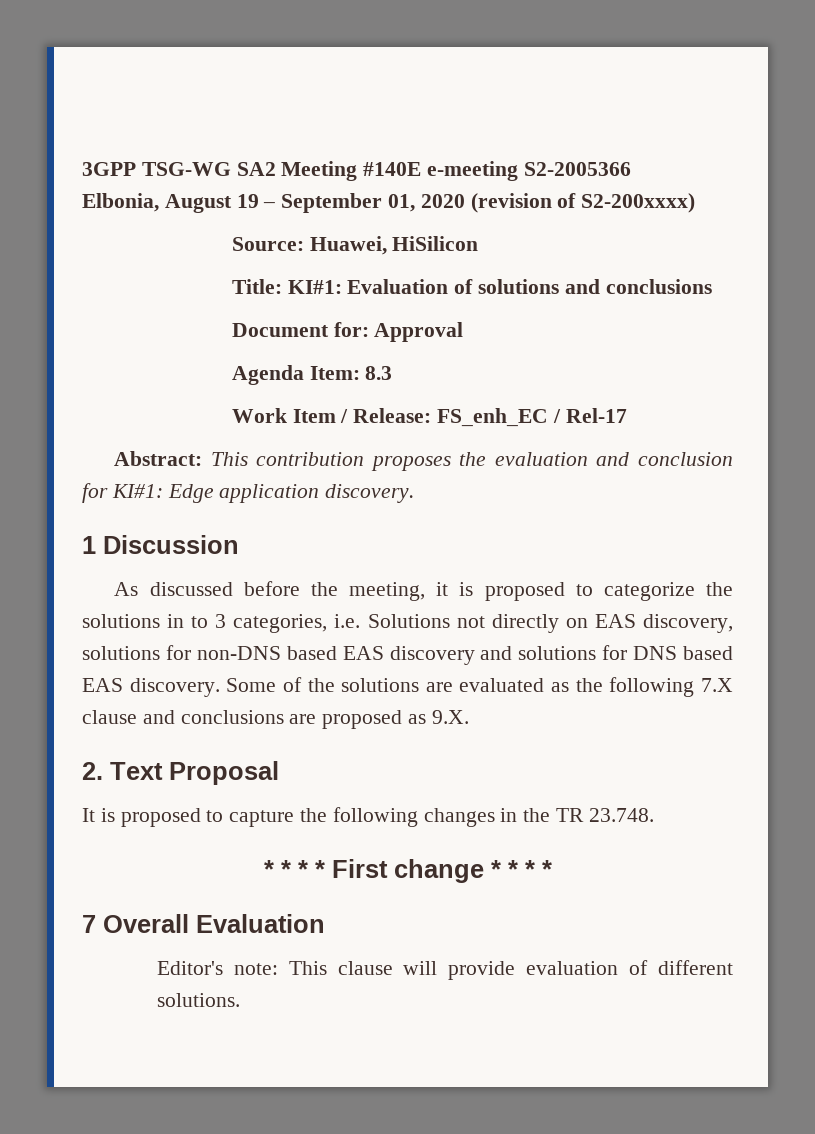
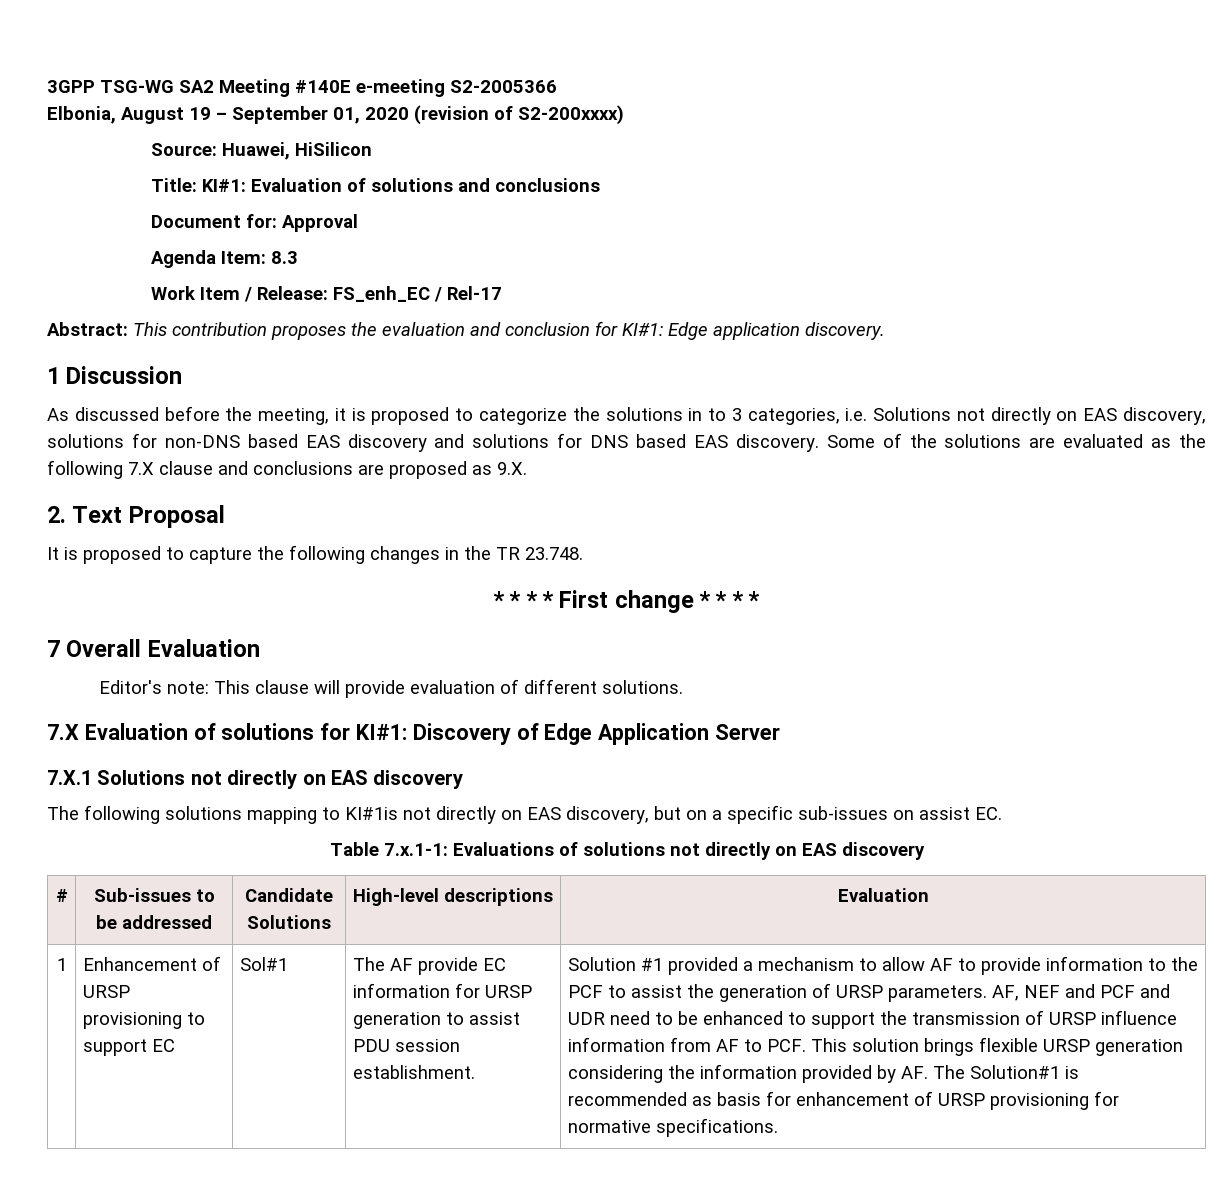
+ 7.X Evaluation of solutions for KI#1: Discovery of Edge Application Server
+ 7.X.1 Solutions not directly on EAS discovery
+ The following solutions mapping to KI#1is not directly on EAS discovery, but on a specific sub-issues on assist EC.
+ Table 7.x.1-1: Evaluations of solutions not directly on EAS discovery
+ # | Sub-issues to be addressed | Candidate Solutions | High-level descriptions | Evaluation
+ 1 | Enhancement of URSP provisioning to support EC | Sol#1 | The AF provide EC information for URSP generation to assist PDU session establishment. | Solution #1 provided a mechanism to allow AF to provide information to the PCF to assist the generation of URSP parameters. AF, NEF and PCF and UDR need to be enhanced to support the transmission of URSP influence information from AF to PCF. This solution brings flexible URSP generation considering the information provided by AF. The Solution#1 is recommended as basis for enhancement of URSP provisioning for normative specifications.

